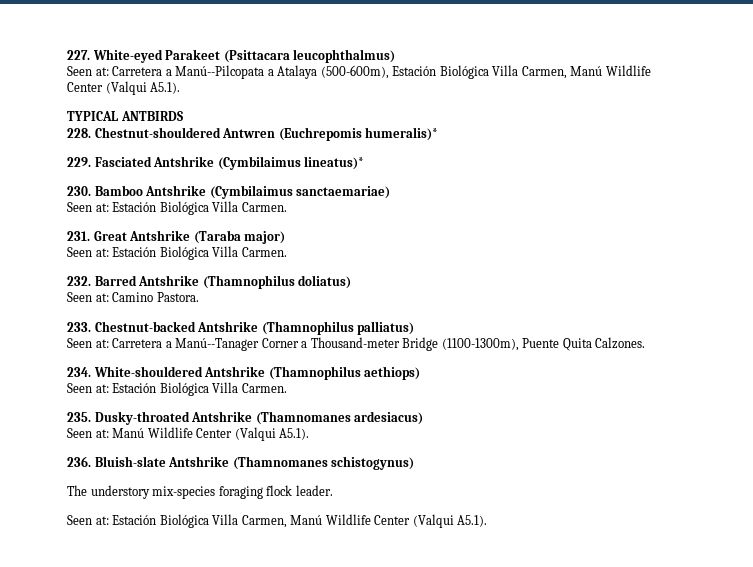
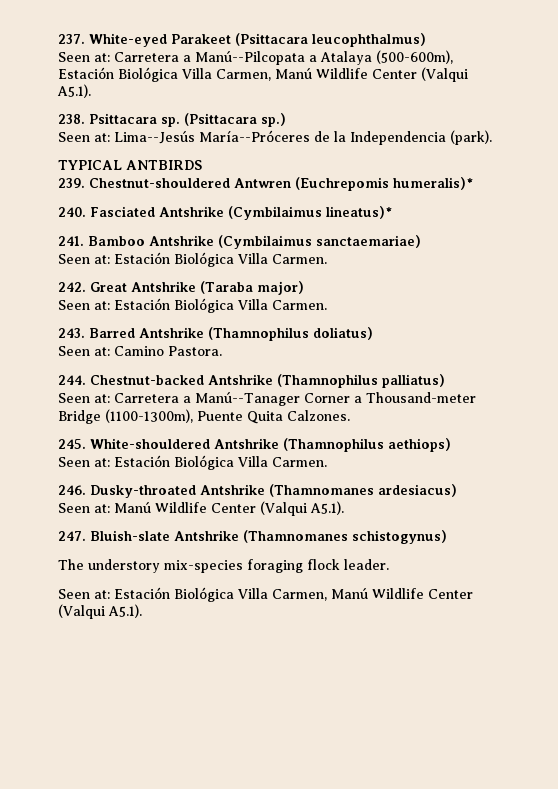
- 227. White-eyed Parakeet (Psittacara leucophthalmus)
+ 237. White-eyed Parakeet (Psittacara leucophthalmus)
+ 238. Psittacara sp. (Psittacara sp.)
+ Seen at: Lima--Jesús María--Próceres de la Independencia (park).
- 228. Chestnut-shouldered Antwren (Euchrepomis humeralis)*
+ 239. Chestnut-shouldered Antwren (Euchrepomis humeralis)*
- 229. Fasciated Antshrike (Cymbilaimus lineatus)*
+ 240. Fasciated Antshrike (Cymbilaimus lineatus)*
- 230. Bamboo Antshrike (Cymbilaimus sanctaemariae)
+ 241. Bamboo Antshrike (Cymbilaimus sanctaemariae)
- 231. Great Antshrike (Taraba major)
+ 242. Great Antshrike (Taraba major)
- 232. Barred Antshrike (Thamnophilus doliatus)
+ 243. Barred Antshrike (Thamnophilus doliatus)
- 233. Chestnut-backed Antshrike (Thamnophilus palliatus)
+ 244. Chestnut-backed Antshrike (Thamnophilus palliatus)
- 234. White-shouldered Antshrike (Thamnophilus aethiops)
+ 245. White-shouldered Antshrike (Thamnophilus aethiops)
- 235. Dusky-throated Antshrike (Thamnomanes ardesiacus)
+ 246. Dusky-throated Antshrike (Thamnomanes ardesiacus)
- 236. Bluish-slate Antshrike (Thamnomanes schistogynus)
+ 247. Bluish-slate Antshrike (Thamnomanes schistogynus)

